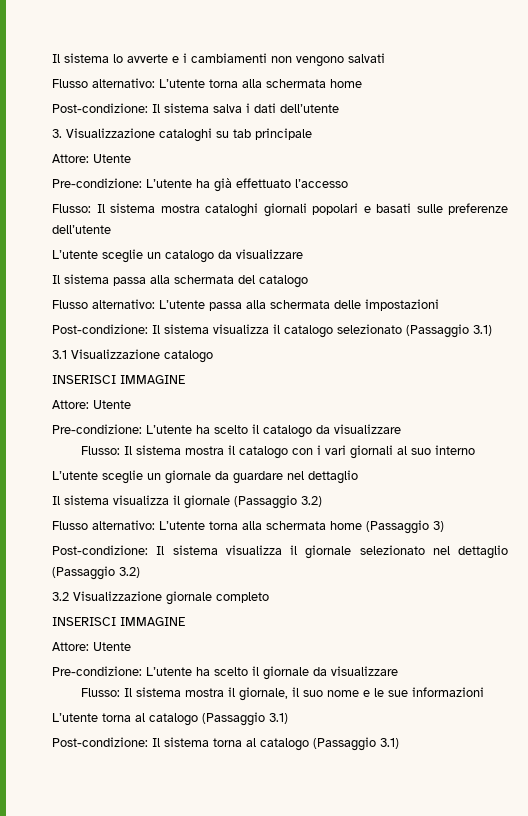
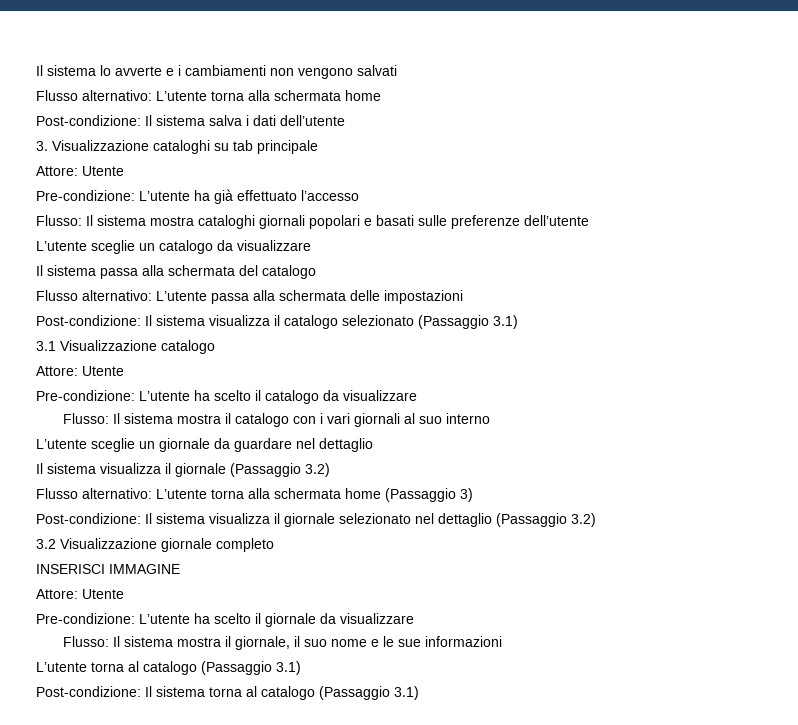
  3.1 Visualizzazione catalogo
- INSERISCI IMMAGINE

